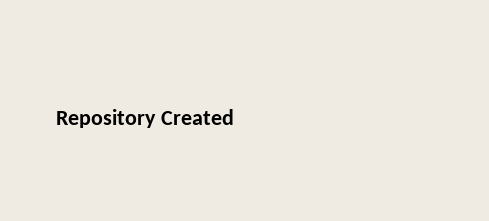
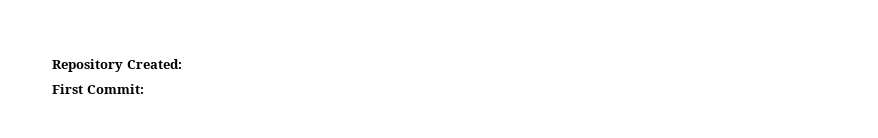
- Repository Created
+ Repository Created:
+ First Commit:

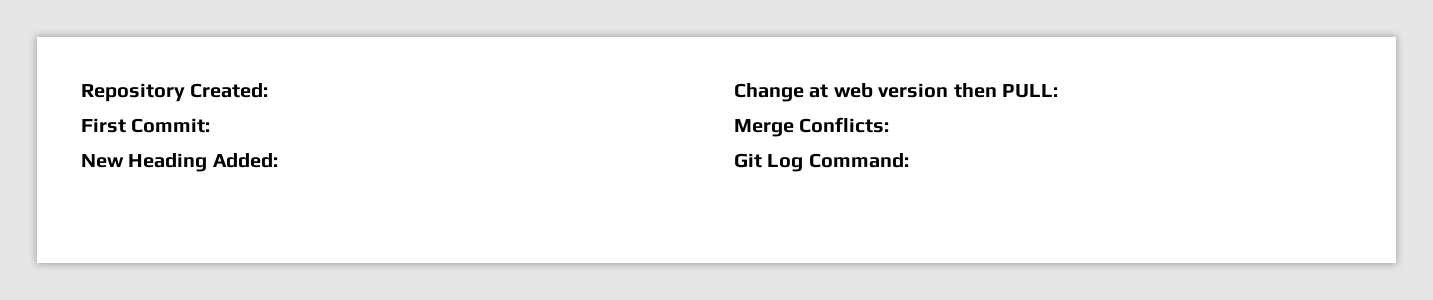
+ New Heading Added:
+ Change at web version then PULL:
+ Merge Conflicts:
+ Git Log Command:

